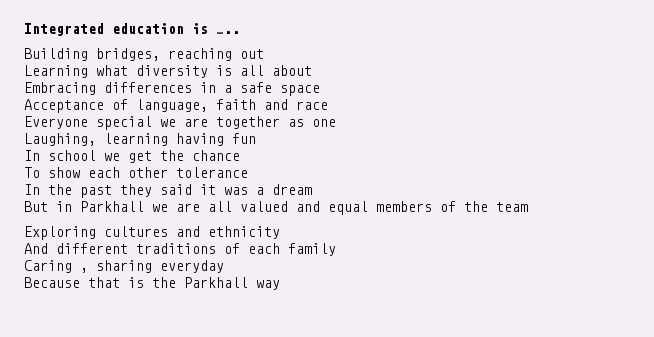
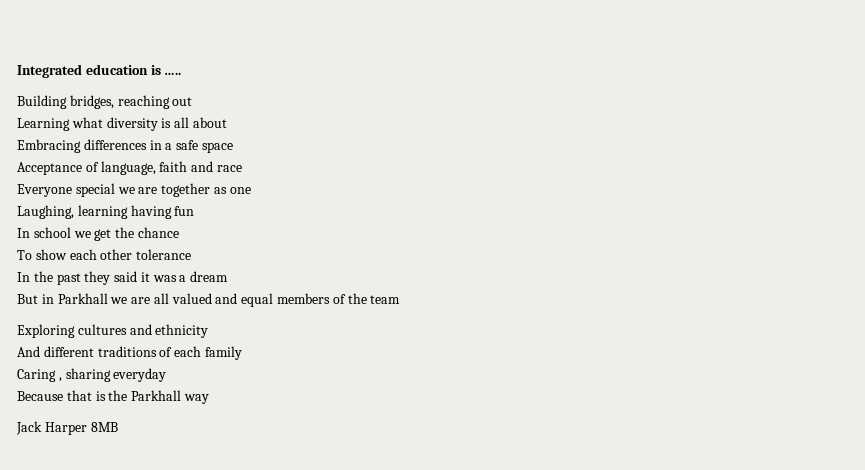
+ Jack Harper 8MB

